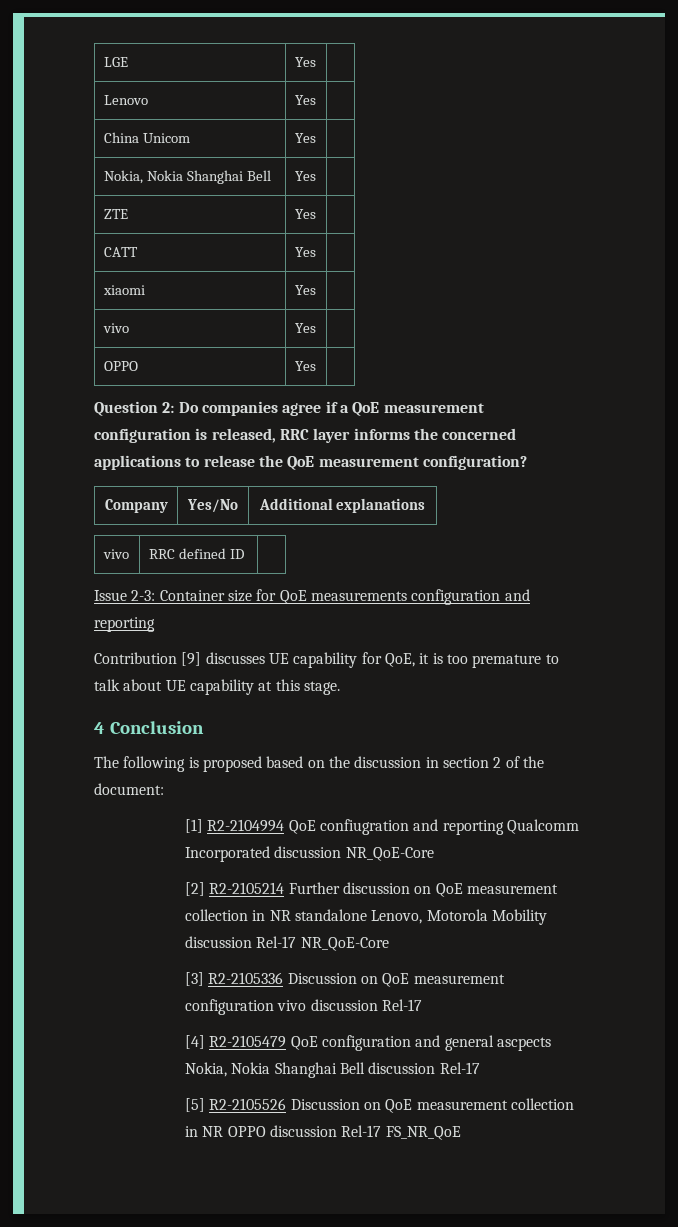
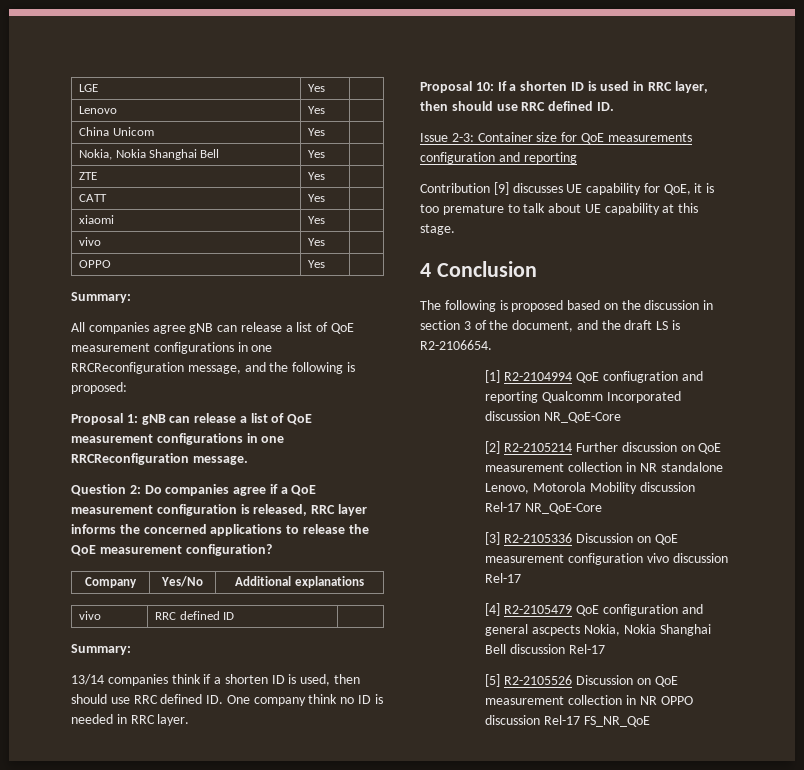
  OPPO | Yes |
+ Summary:
+ All companies agree gNB can release a list of QoE measurement configurations in one RRCReconfiguration message, and the following is proposed:
+ Proposal 1: gNB can release a list of QoE measurement configurations in one RRCReconfiguration message.
  vivo | RRC defined ID |
+ Summary:
+ 13/14 companies think if a shorten ID is used, then should use RRC defined ID. One company think no ID is needed in RRC layer.
+ Proposal 10: If a shorten ID is used in RRC layer, then should use RRC defined ID.
- The following is proposed based on the discussion in section 2 of the document:
+ The following is proposed based on the discussion in section 3 of the document, and the draft LS is R2-2106654.

